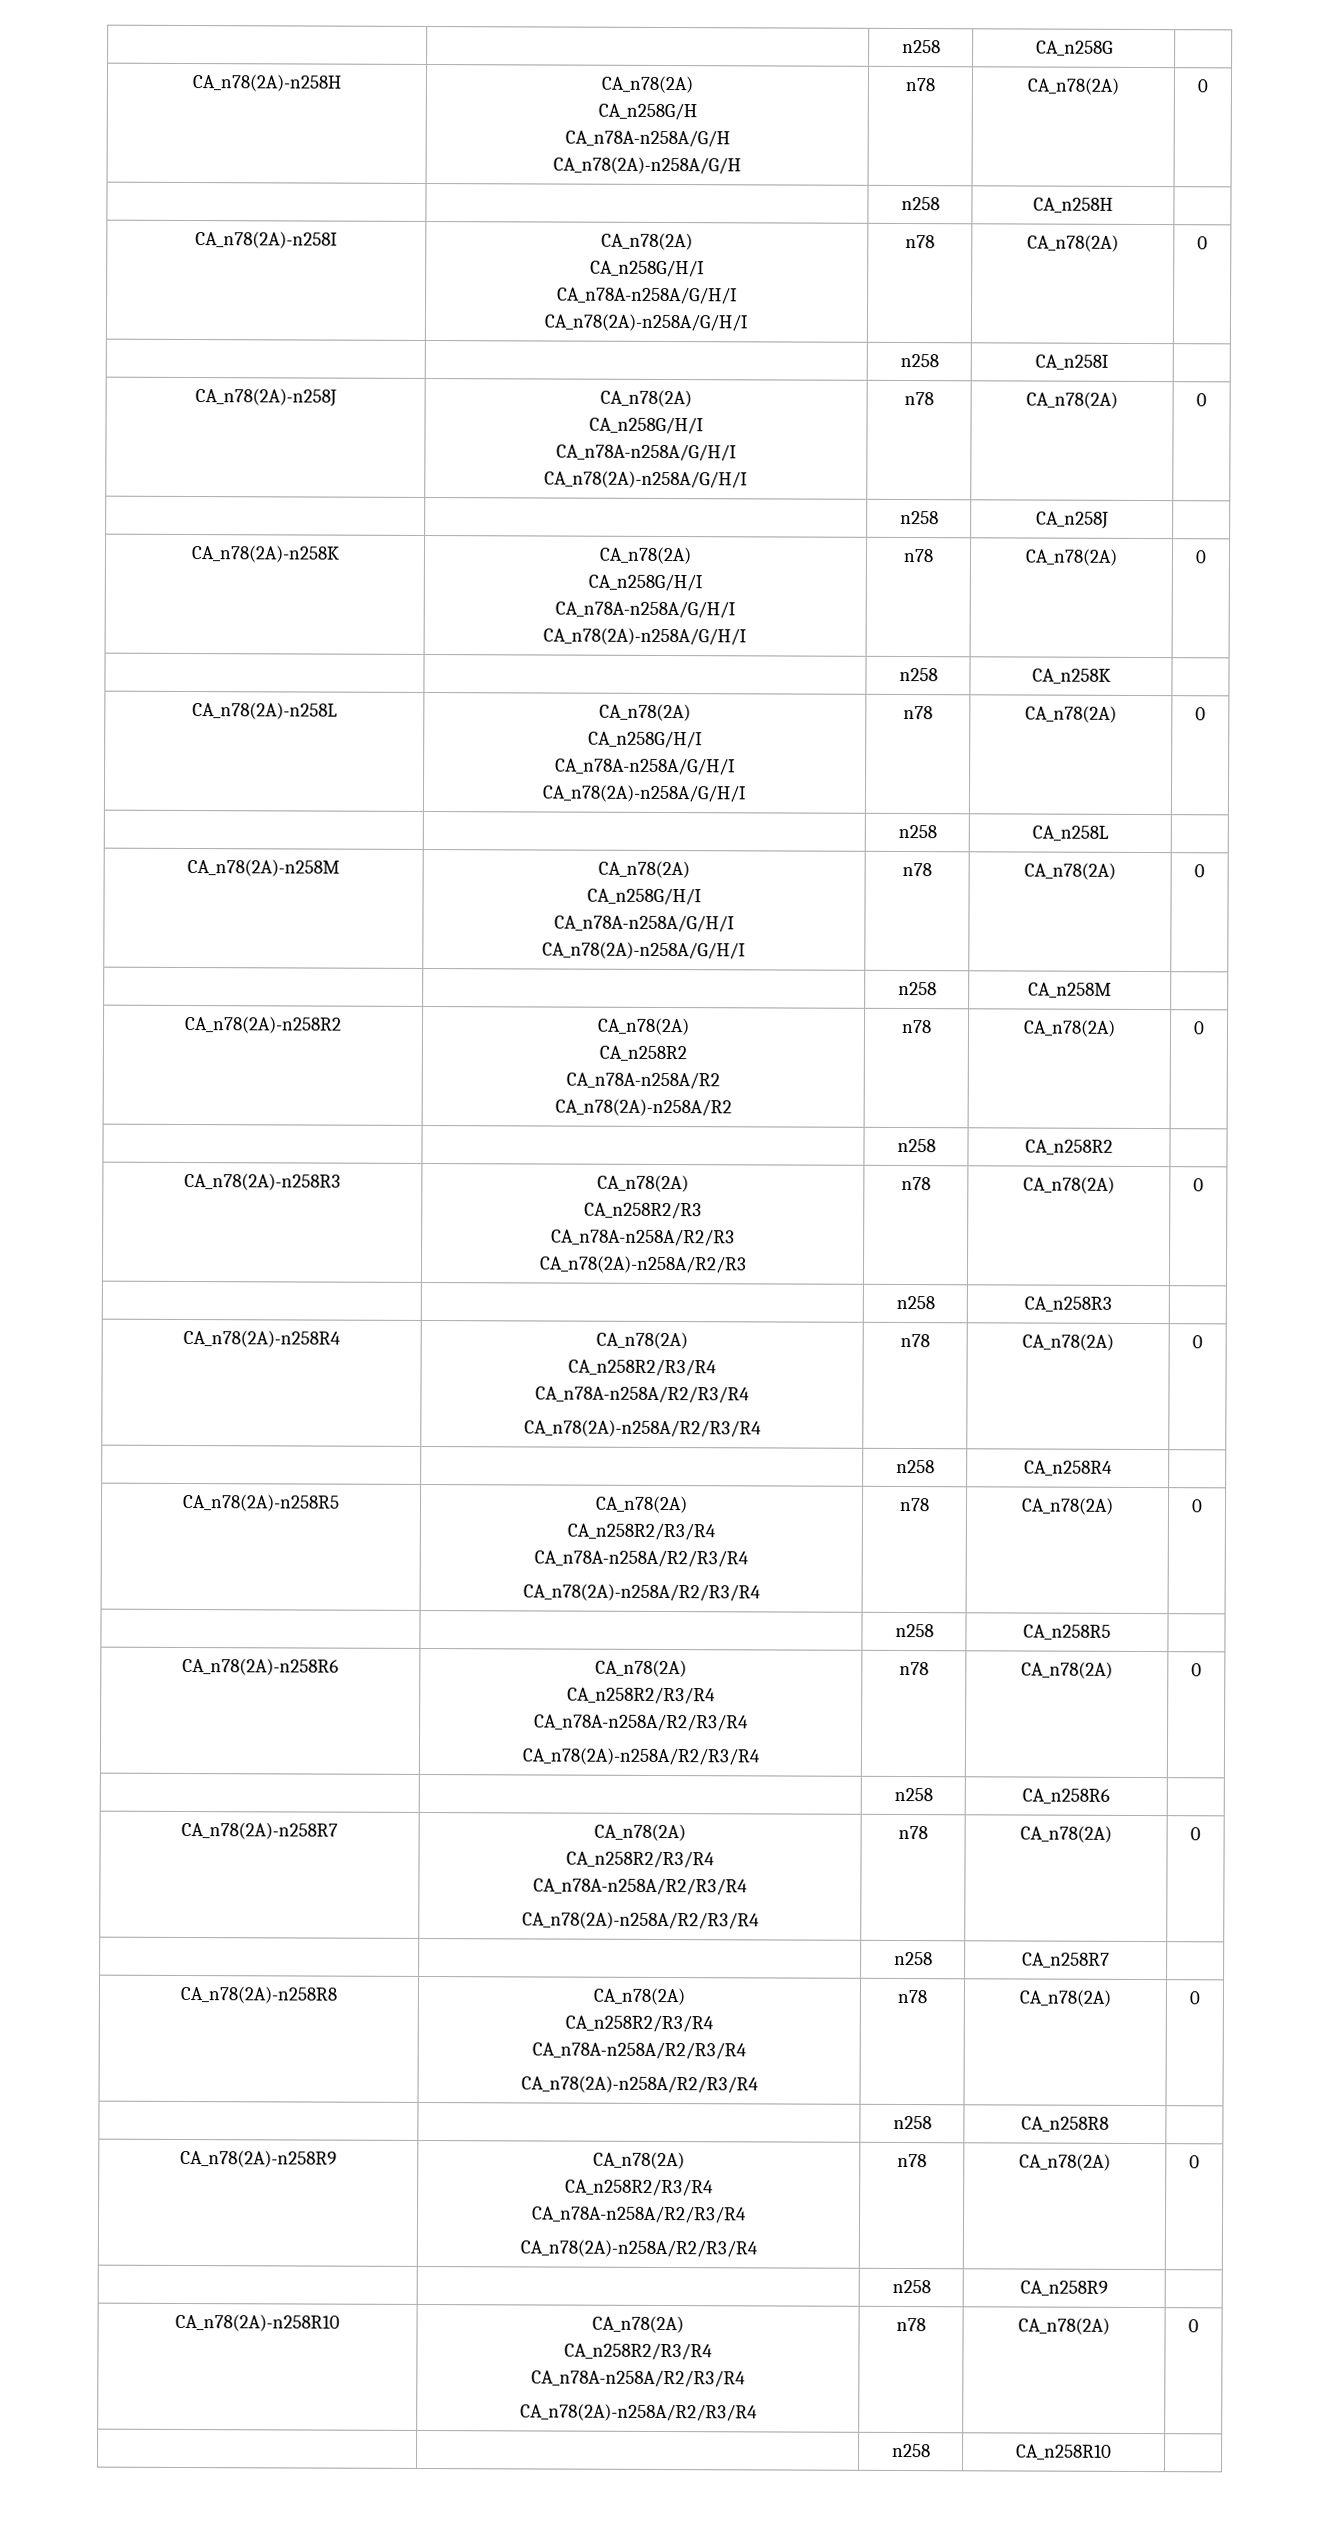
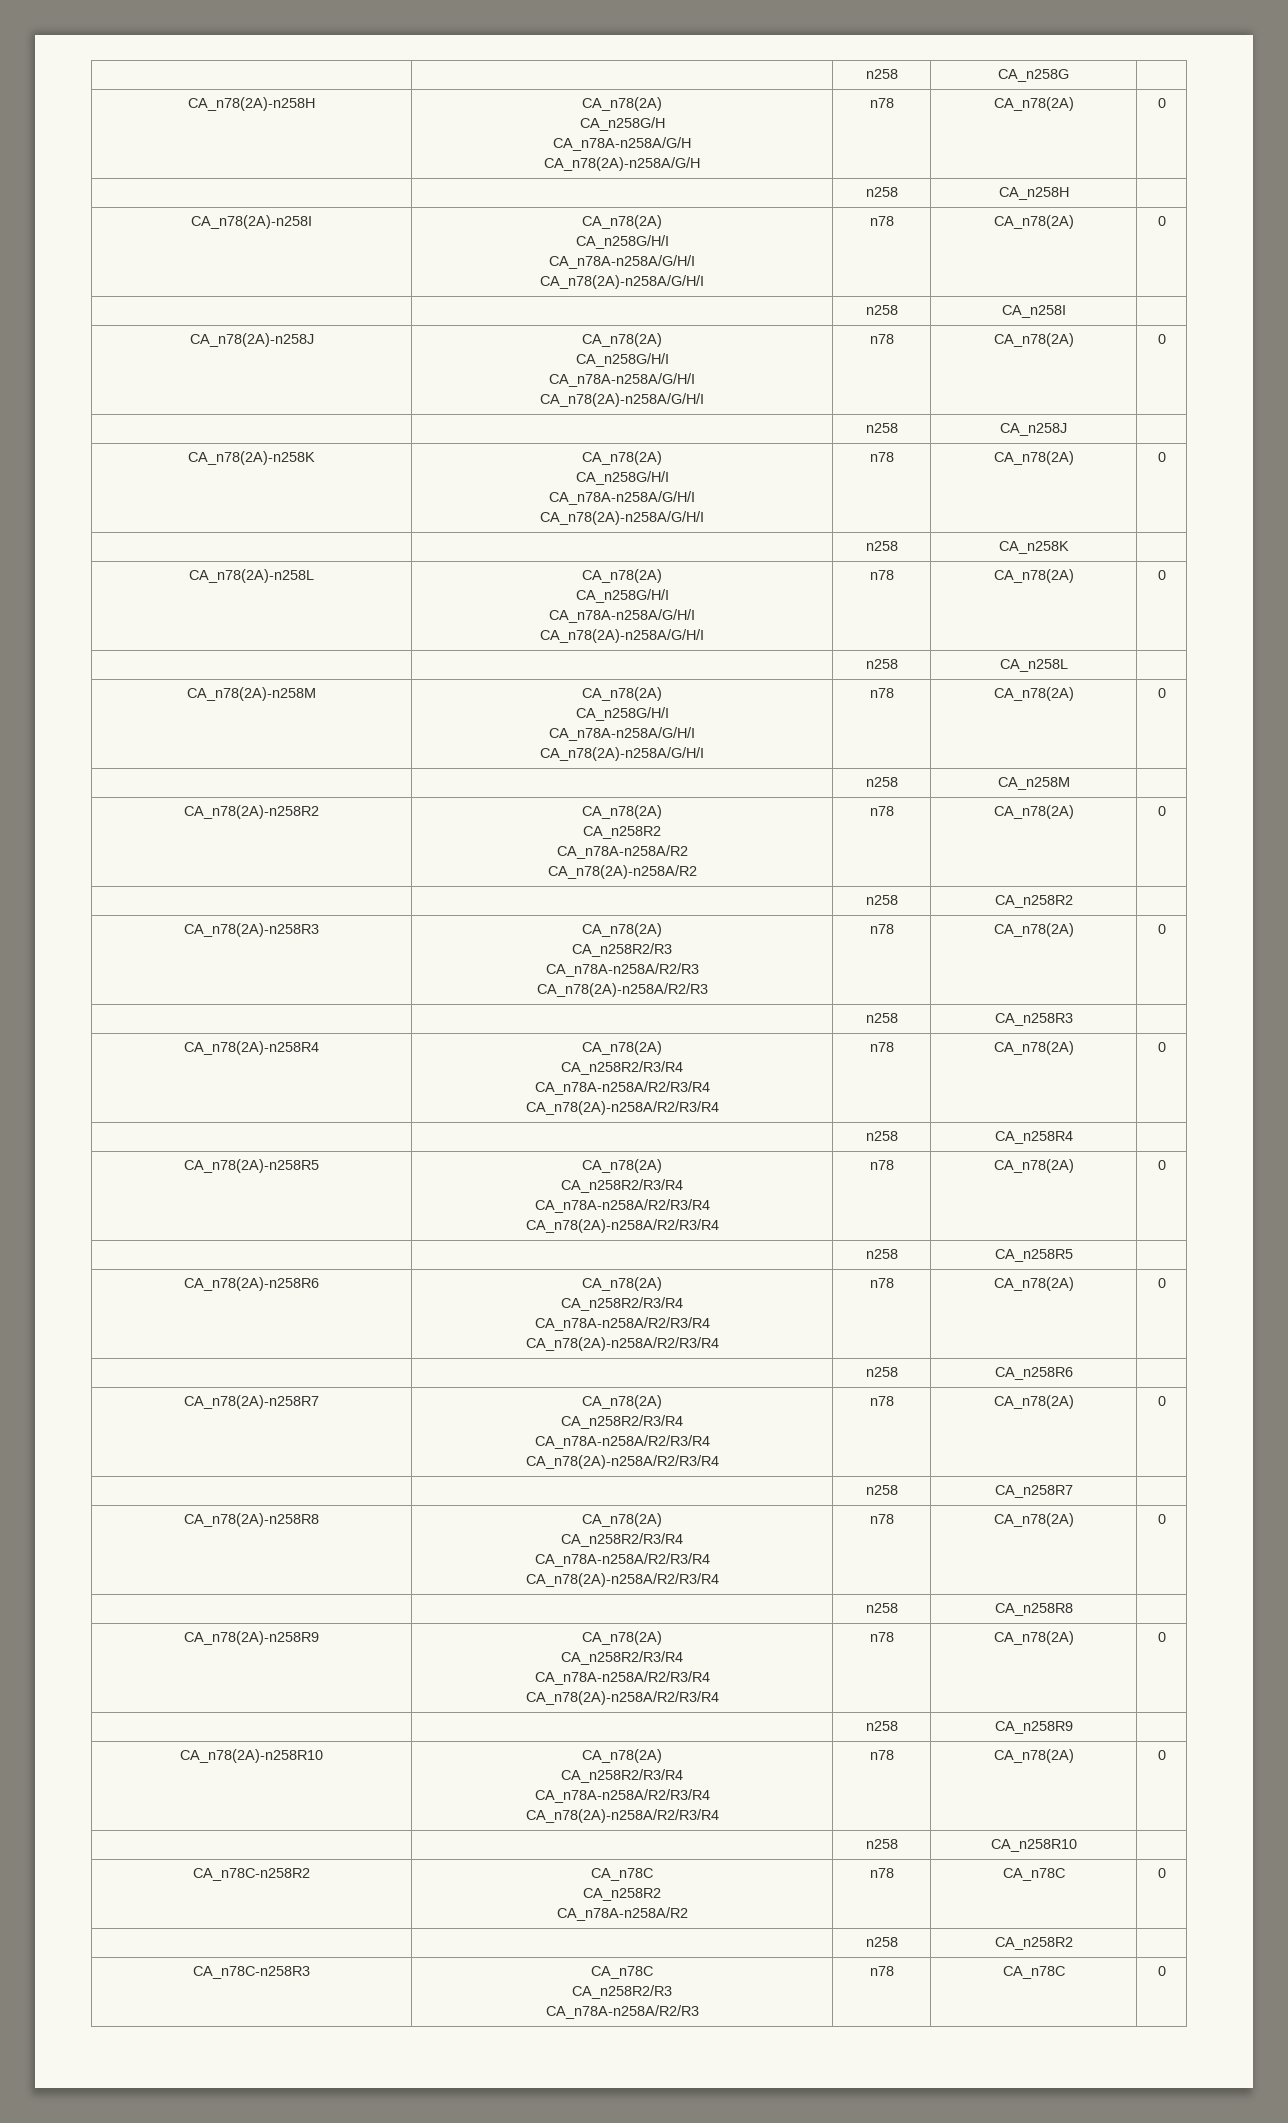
+ CA_n78C-n258R2 | CA_n78C
+ CA_n258R2
+ CA_n78A-n258A/R2 | n78 | CA_n78C | 0
+ | | n258 | CA_n258R2 |
+ CA_n78C-n258R3 | CA_n78C
+ CA_n258R2/R3
+ CA_n78A-n258A/R2/R3 | n78 | CA_n78C | 0

